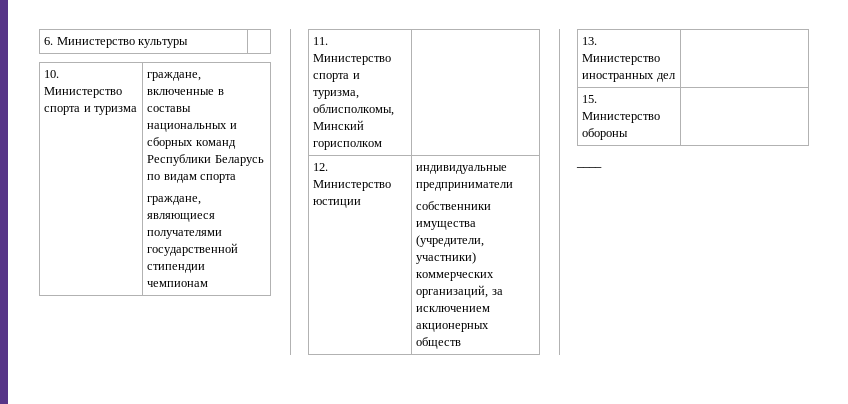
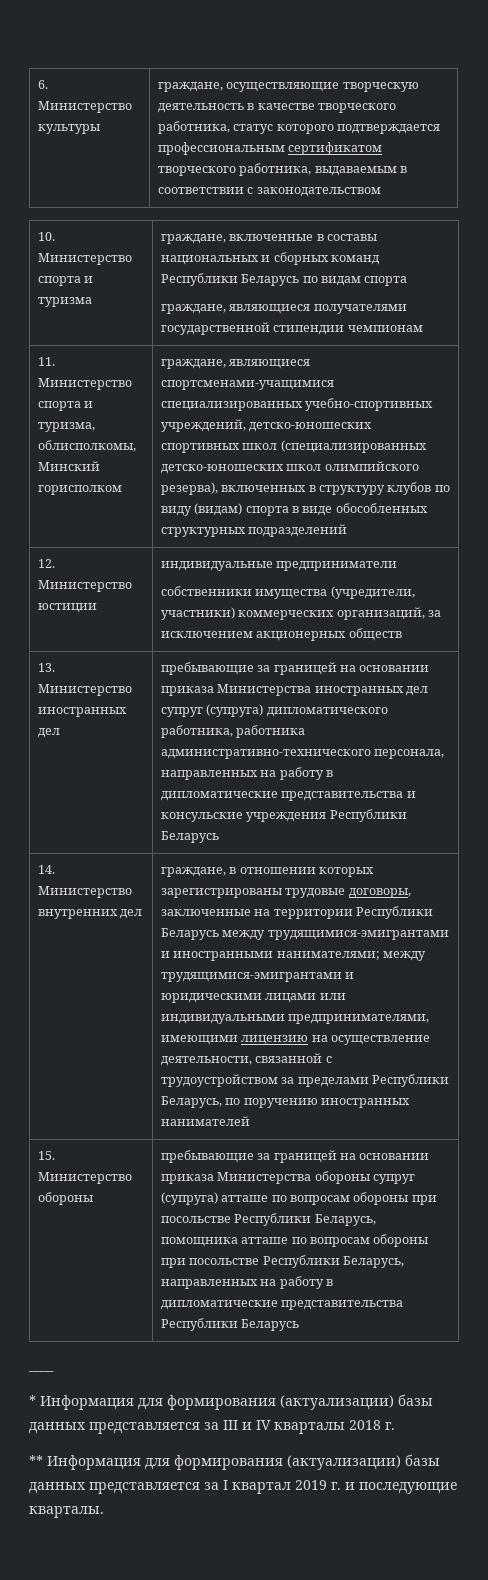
- 6. Министерство культуры |
+ 6. Министерство культуры | граждане, осуществляющие творческую деятельность в качестве творческого работника, статус которого подтверждается профессиональным сертификатом творческого работника, выдаваемым в соответствии с законодательством
- 11. Министерство спорта и туризма, облисполкомы, Минский горисполком |
+ 11. Министерство спорта и туризма, облисполкомы, Минский горисполком | граждане, являющиеся спортсменами-учащимися специализированных учебно-спортивных учреждений, детско-юношеских спортивных школ (специализированных детско-юношеских школ олимпийского резерва), включенных в структуру клубов по виду (видам) спорта в виде обособленных структурных подразделений
- 13. Министерство иностранных дел |
- 15. Министерство обороны |
+ 13. Министерство иностранных дел | пребывающие за границей на основании приказа Министерства иностранных дел супруг (супруга) дипломатического работника, работника административно-технического персонала, направленных на работу в дипломатические представительства и консульские учреждения Республики Беларусь
+ 14. Министерство внутренних дел | граждане, в отношении которых зарегистрированы трудовые договоры, заключенные на территории Республики Беларусь между трудящимися-эмигрантами и иностранными нанимателями; между трудящимися-эмигрантами и юридическими лицами или индивидуальными предпринимателями, имеющими лицензию на осуществление деятельности, связанной с трудоустройством за пределами Республики Беларусь, по поручению иностранных нанимателей
+ 15. Министерство обороны | пребывающие за границей на основании приказа Министерства обороны супруг (супруга) атташе по вопросам обороны при посольстве Республики Беларусь, помощника атташе по вопросам обороны при посольстве Республики Беларусь, направленных на работу в дипломатические представительства Республики Беларусь
  ____
+ * Информация для формирования (актуализации) базы данных представляется за III и IV кварталы 2018 г.
+ ** Информация для формирования (актуализации) базы данных представляется за I квартал 2019 г. и последующие кварталы.

